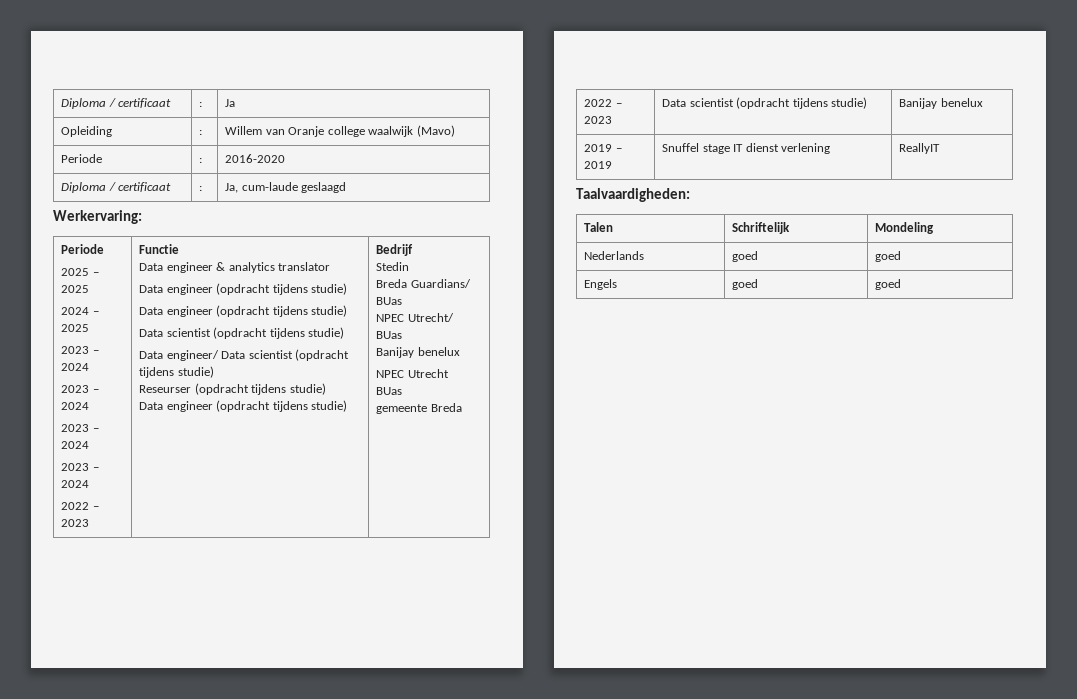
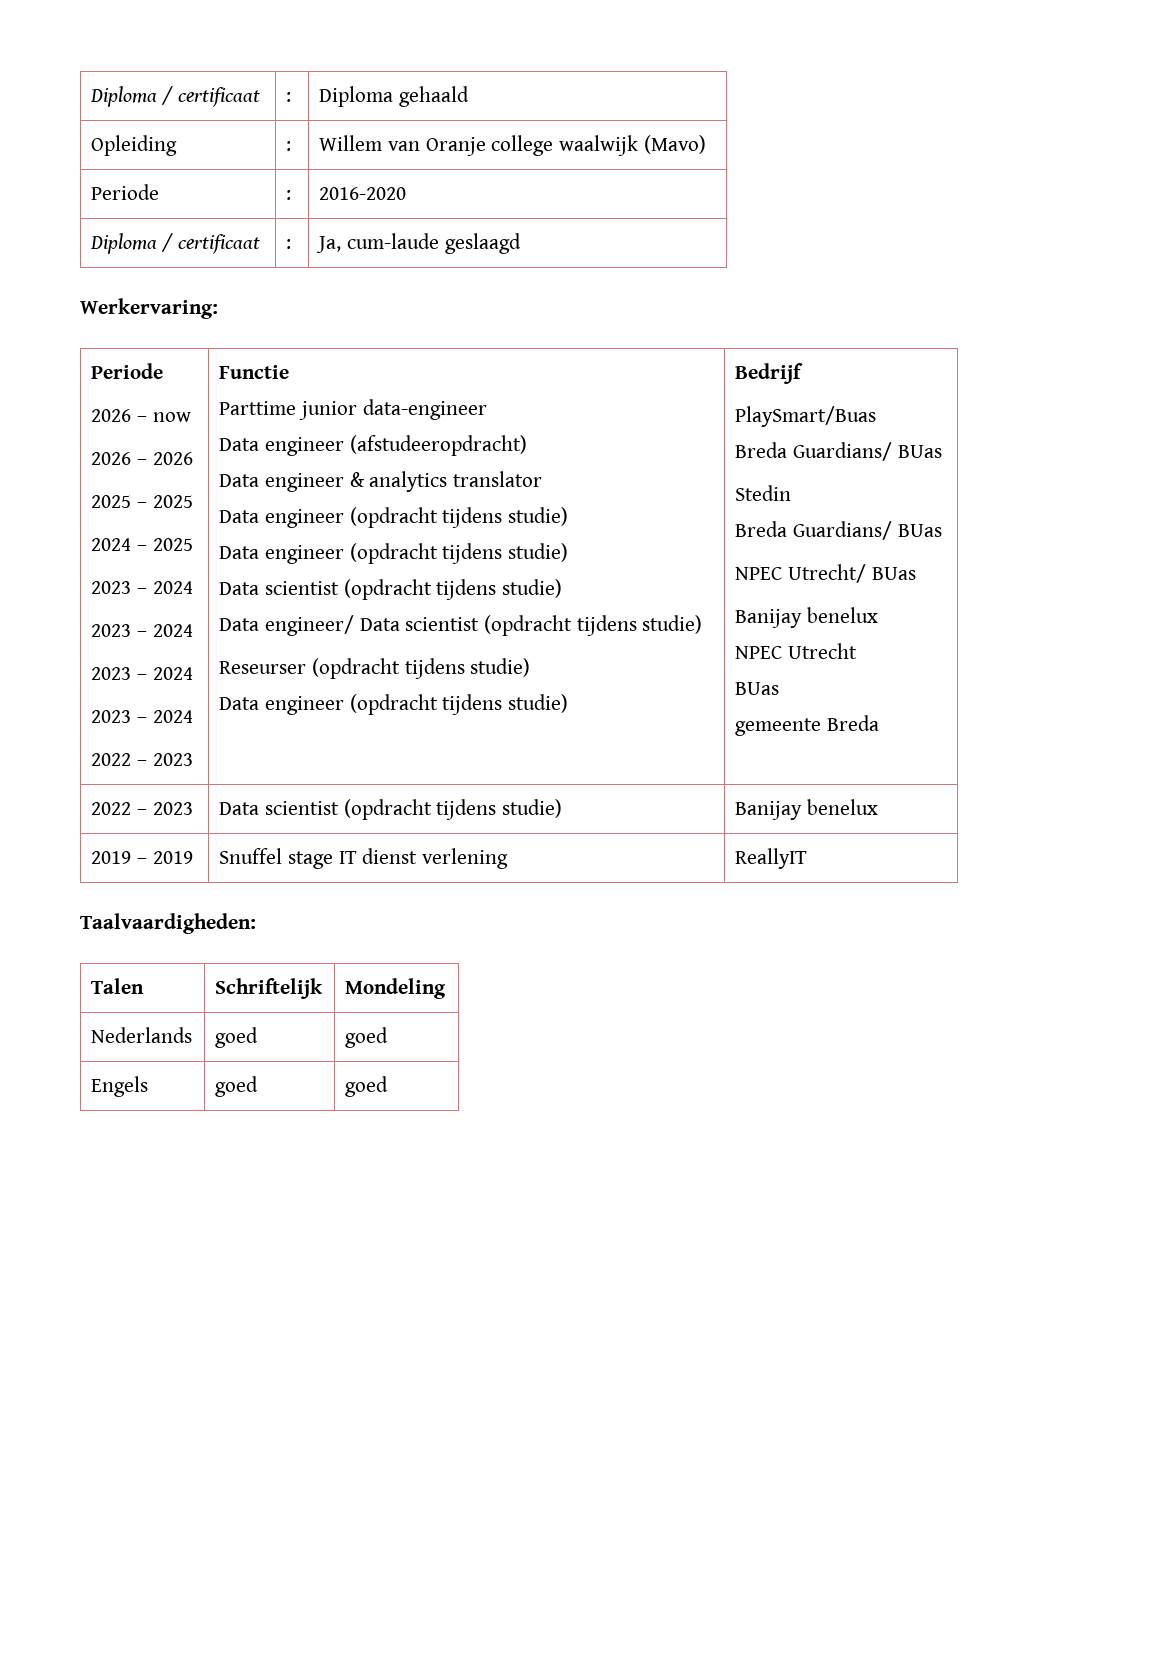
- Diploma / certificaat | : | Ja
+ Diploma / certificaat | : | Diploma gehaald
+ 2026 – now
+ 2026 – 2026
+ Parttime junior data-engineer
+ Data engineer (afstudeeropdracht)
+ PlaySmart/Buas
+ Breda Guardians/ BUas

